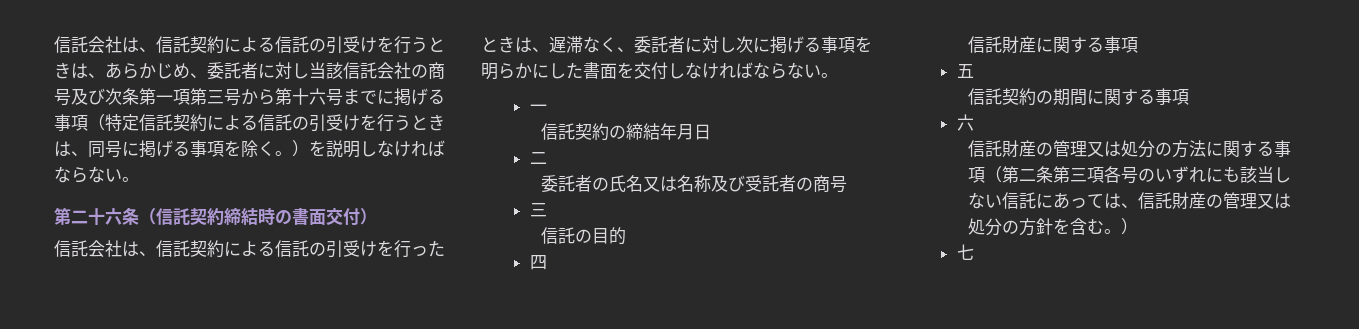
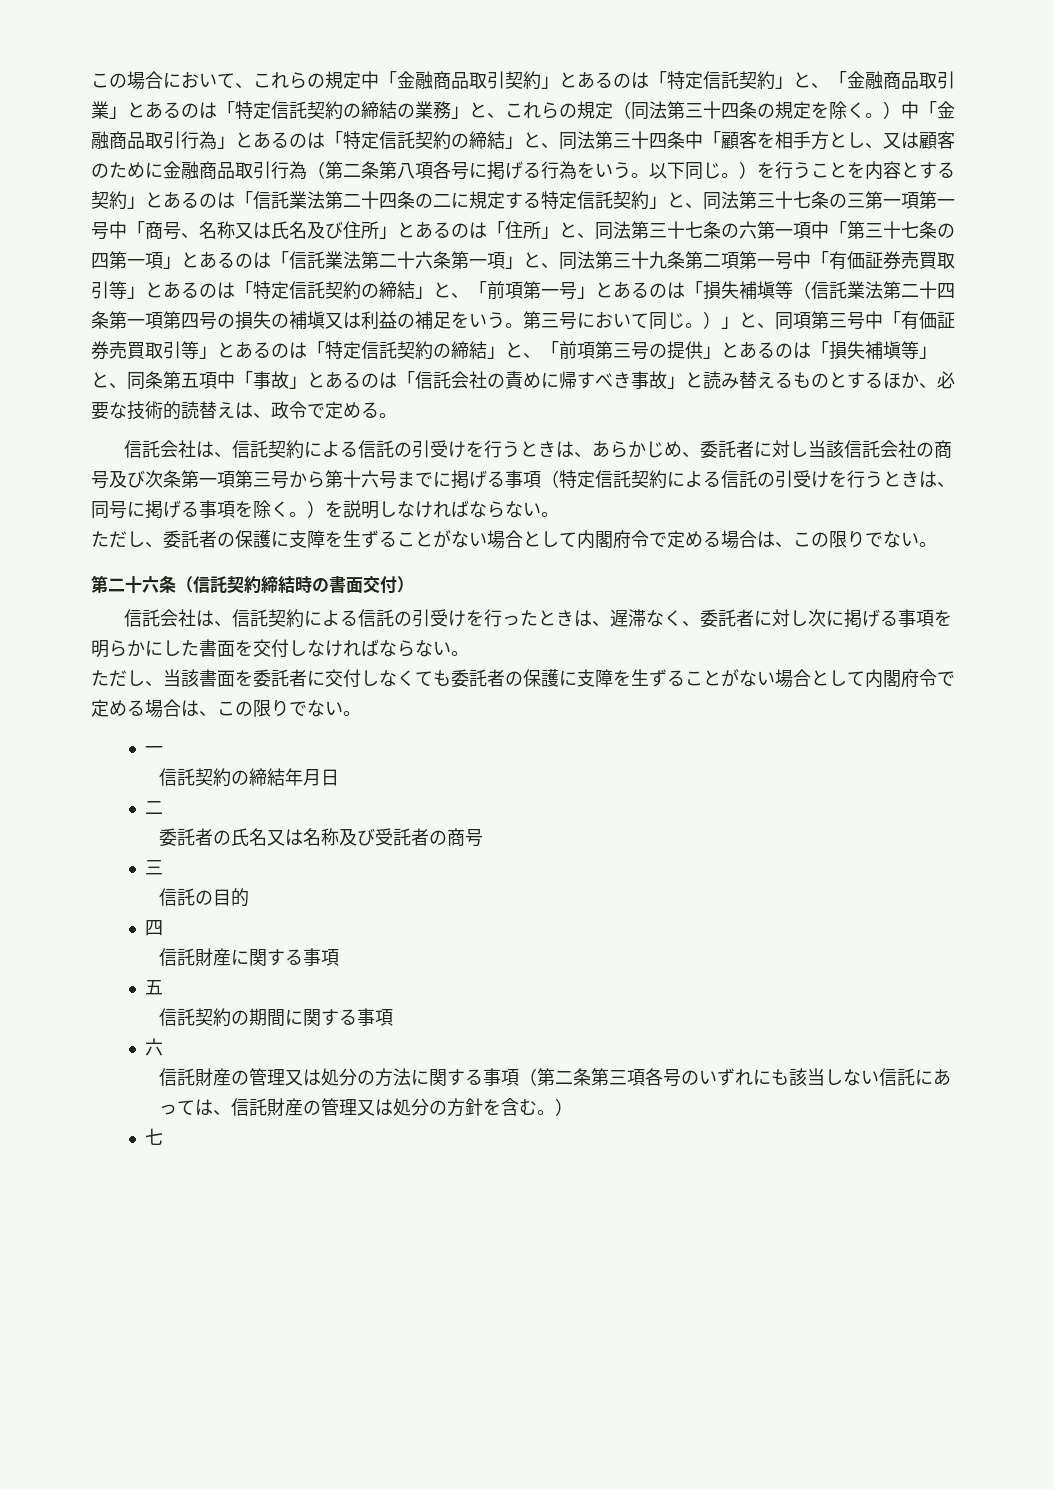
+ この場合において、これらの規定中「金融商品取引契約」とあるのは「特定信託契約」と、「金融商品取引業」とあるのは「特定信託契約の締結の業務」と、これらの規定（同法第三十四条の規定を除く。）中「金融商品取引行為」とあるのは「特定信託契約の締結」と、同法第三十四条中「顧客を相手方とし、又は顧客のために金融商品取引行為（第二条第八項各号に掲げる行為をいう。以下同じ。）を行うことを内容とする契約」とあるのは「信託業法第二十四条の二に規定する特定信託契約」と、同法第三十七条の三第一項第一号中「商号、名称又は氏名及び住所」とあるのは「住所」と、同法第三十七条の六第一項中「第三十七条の四第一項」とあるのは「信託業法第二十六条第一項」と、同法第三十九条第二項第一号中「有価証券売買取引等」とあるのは「特定信託契約の締結」と、「前項第一号」とあるのは「損失補塡等（信託業法第二十四条第一項第四号の損失の補塡又は利益の補足をいう。第三号において同じ。）」と、同項第三号中「有価証券売買取引等」とあるのは「特定信託契約の締結」と、「前項第三号の提供」とあるのは「損失補塡等」と、同条第五項中「事故」とあるのは「信託会社の責めに帰すべき事故」と読み替えるものとするほか、必要な技術的読替えは、政令で定める。
+ ただし、委託者の保護に支障を生ずることがない場合として内閣府令で定める場合は、この限りでない。
+ ただし、当該書面を委託者に交付しなくても委託者の保護に支障を生ずることがない場合として内閣府令で定める場合は、この限りでない。

